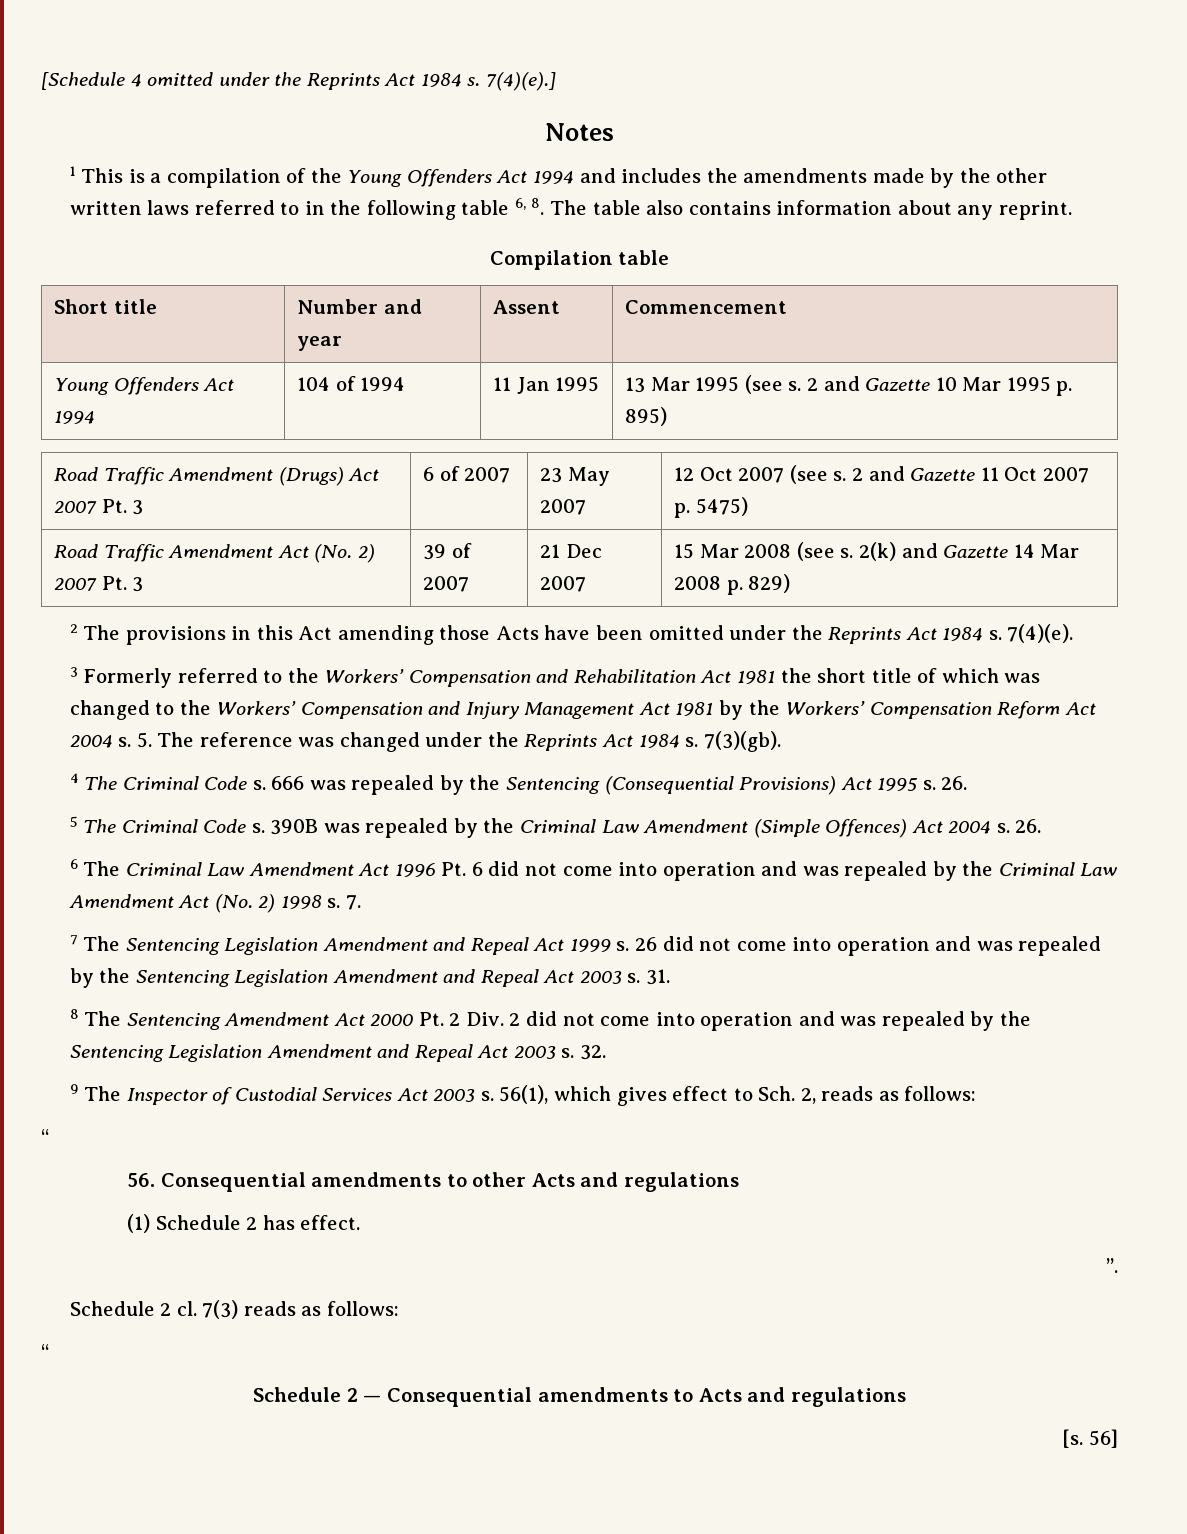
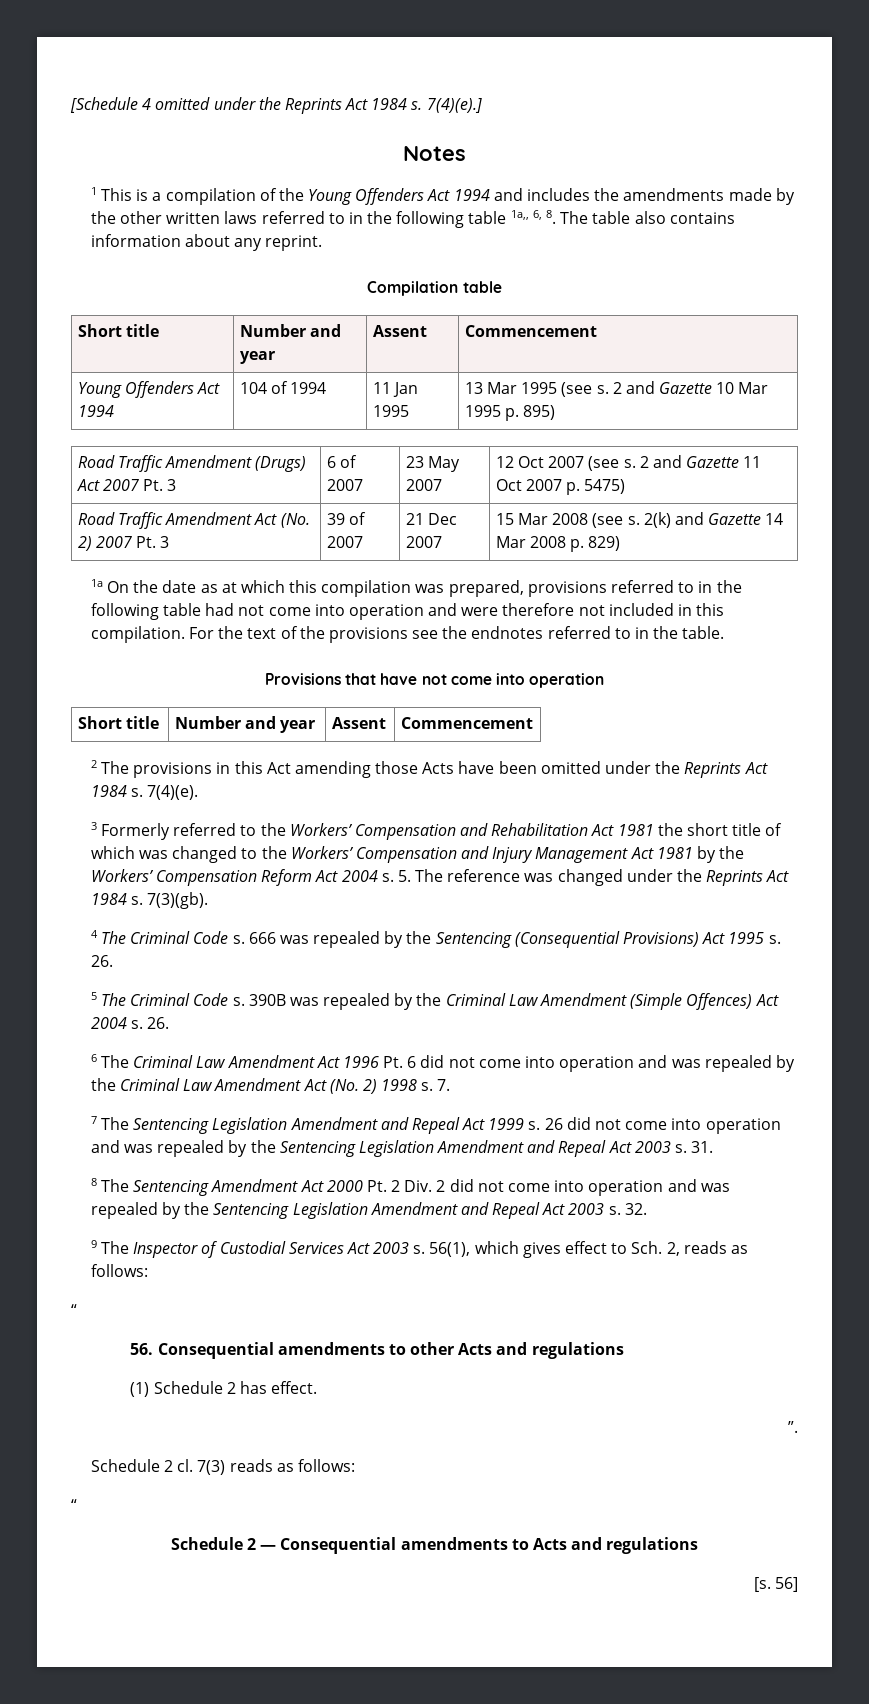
- 1 This is a compilation of the Young Offenders Act 1994 and includes the amendments made by the other written laws referred to in the following table 6, 8. The table also contains information about any reprint.
+ 1 This is a compilation of the Young Offenders Act 1994 and includes the amendments made by the other written laws referred to in the following table 1a,, 6, 8. The table also contains information about any reprint.
+ 1a On the date as at which this compilation was prepared, provisions referred to in the following table had not come into operation and were therefore not included in this compilation. For the text of the provisions see the endnotes referred to in the table.
+ Provisions that have not come into operation
+ Short title | Number and year | Assent | Commencement

